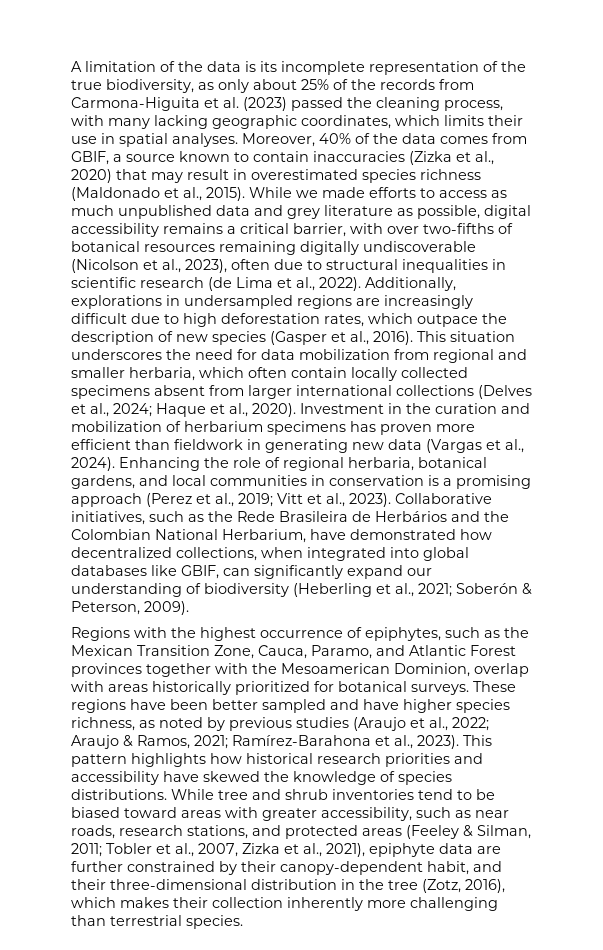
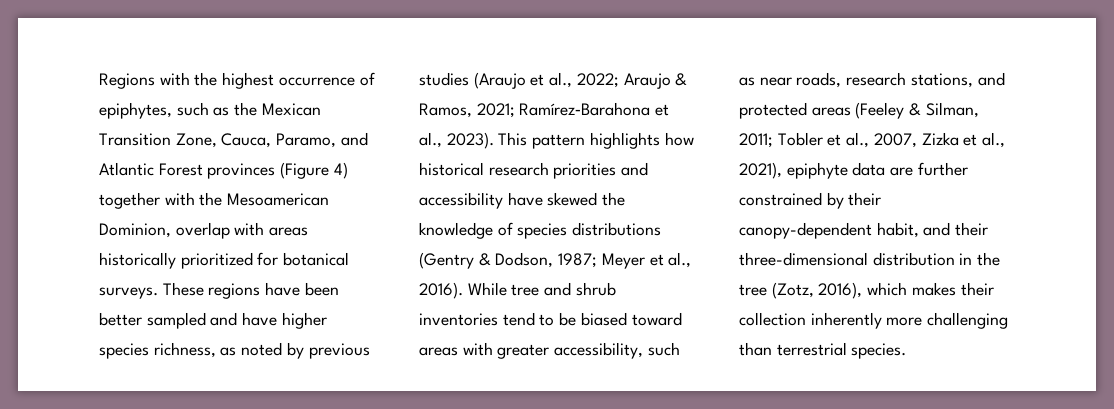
- A limitation of the data is its incomplete representation of the true biodiversity, as only about 25% of the records from Carmona-Higuita et al. (2023) passed the cleaning process, with many lacking geographic coordinates, which limits their use in spatial analyses. Moreover, 40% of the data comes from GBIF, a source known to contain inaccuracies (Zizka et al., 2020) that may result in overestimated species richness (Maldonado et al., 2015). While we made efforts to access as much unpublished data and grey literature as possible, digital accessibility remains a critical barrier, with over two-fifths of botanical resources remaining digitally undiscoverable (Nicolson et al., 2023), often due to structural inequalities in scientific research (de Lima et al., 2022). Additionally, explorations in undersampled regions are increasingly difficult due to high deforestation rates, which outpace the description of new species (Gasper et al., 2016). This situation underscores the need for data mobilization from regional and smaller herbaria, which often contain locally collected specimens absent from larger international collections (Delves et al., 2024; Haque et al., 2020). Investment in the curation and mobilization of herbarium specimens has proven more efficient than fieldwork in generating new data (Vargas et al., 2024). Enhancing the role of regional herbaria, botanical gardens, and local communities in conservation is a promising approach (Perez et al., 2019; Vitt et al., 2023). Collaborative initiatives, such as the Rede Brasileira de Herbários and the Colombian National Herbarium, have demonstrated how decentralized collections, when integrated into global databases like GBIF, can significantly expand our understanding of biodiversity (Heberling et al., 2021; Soberón & Peterson, 2009).
- Regions with the highest occurrence of epiphytes, such as the Mexican Transition Zone, Cauca, Paramo, and Atlantic Forest provinces together with the Mesoamerican Dominion, overlap with areas historically prioritized for botanical surveys.
+ Regions with the highest occurrence of epiphytes, such as the Mexican Transition Zone, Cauca, Paramo, and Atlantic Forest provinces (Figure 4) together with the Mesoamerican Dominion, overlap with areas historically prioritized for botanical surveys.
- This pattern highlights how historical research priorities and accessibility have skewed the knowledge of species distributions.
+ This pattern highlights how historical research priorities and accessibility have skewed the knowledge of species distributions (Gentry & Dodson, 1987; Meyer et al., 2016).

